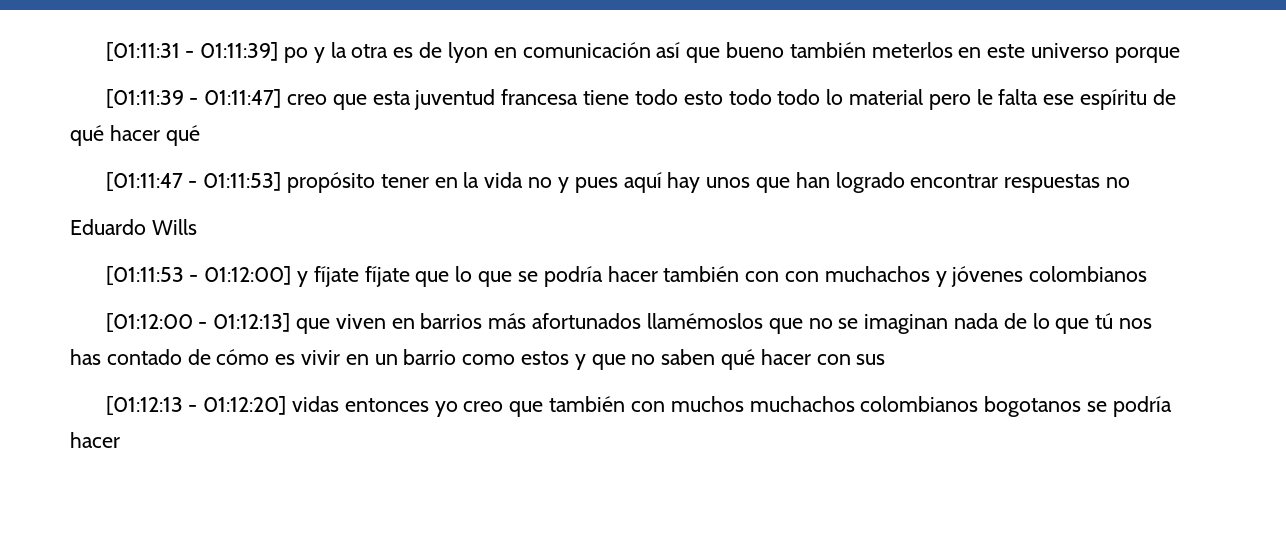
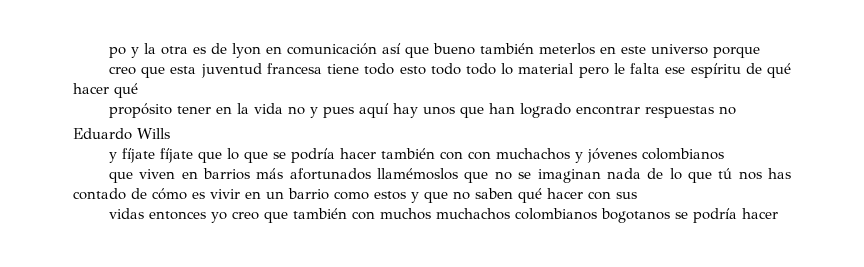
- [01:11:31 - 01:11:39] po y la otra es de lyon en comunicación así que bueno también meterlos en este universo porque
+ po y la otra es de lyon en comunicación así que bueno también meterlos en este universo porque
- [01:11:39 - 01:11:47] creo que esta juventud francesa tiene todo esto todo todo lo material pero le falta ese espíritu de qué hacer qué
+ creo que esta juventud francesa tiene todo esto todo todo lo material pero le falta ese espíritu de qué hacer qué
- [01:11:47 - 01:11:53] propósito tener en la vida no y pues aquí hay unos que han logrado encontrar respuestas no
+ propósito tener en la vida no y pues aquí hay unos que han logrado encontrar respuestas no
- [01:11:53 - 01:12:00] y fíjate fíjate que lo que se podría hacer también con con muchachos y jóvenes colombianos
+ y fíjate fíjate que lo que se podría hacer también con con muchachos y jóvenes colombianos
- [01:12:00 - 01:12:13] que viven en barrios más afortunados llamémoslos que no se imaginan nada de lo que tú nos has contado de cómo es vivir en un barrio como estos y que no saben qué hacer con sus
+ que viven en barrios más afortunados llamémoslos que no se imaginan nada de lo que tú nos has contado de cómo es vivir en un barrio como estos y que no saben qué hacer con sus
- [01:12:13 - 01:12:20] vidas entonces yo creo que también con muchos muchachos colombianos bogotanos se podría hacer
+ vidas entonces yo creo que también con muchos muchachos colombianos bogotanos se podría hacer

